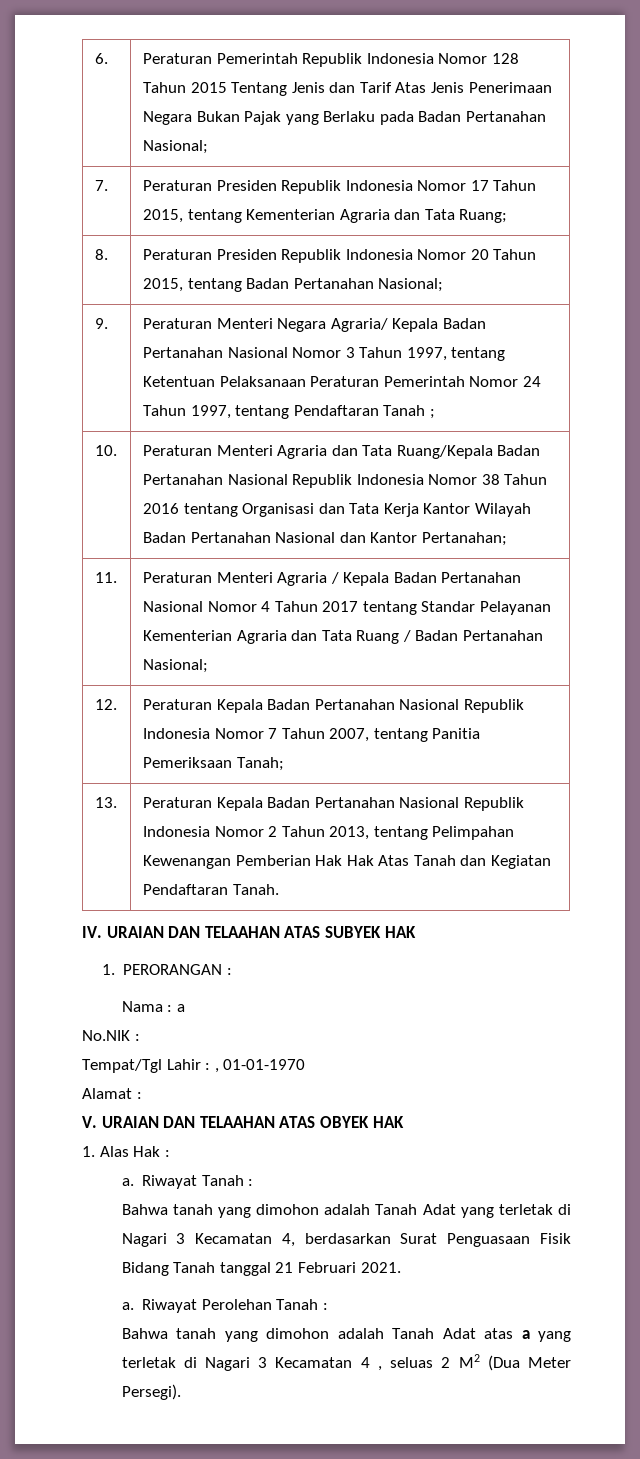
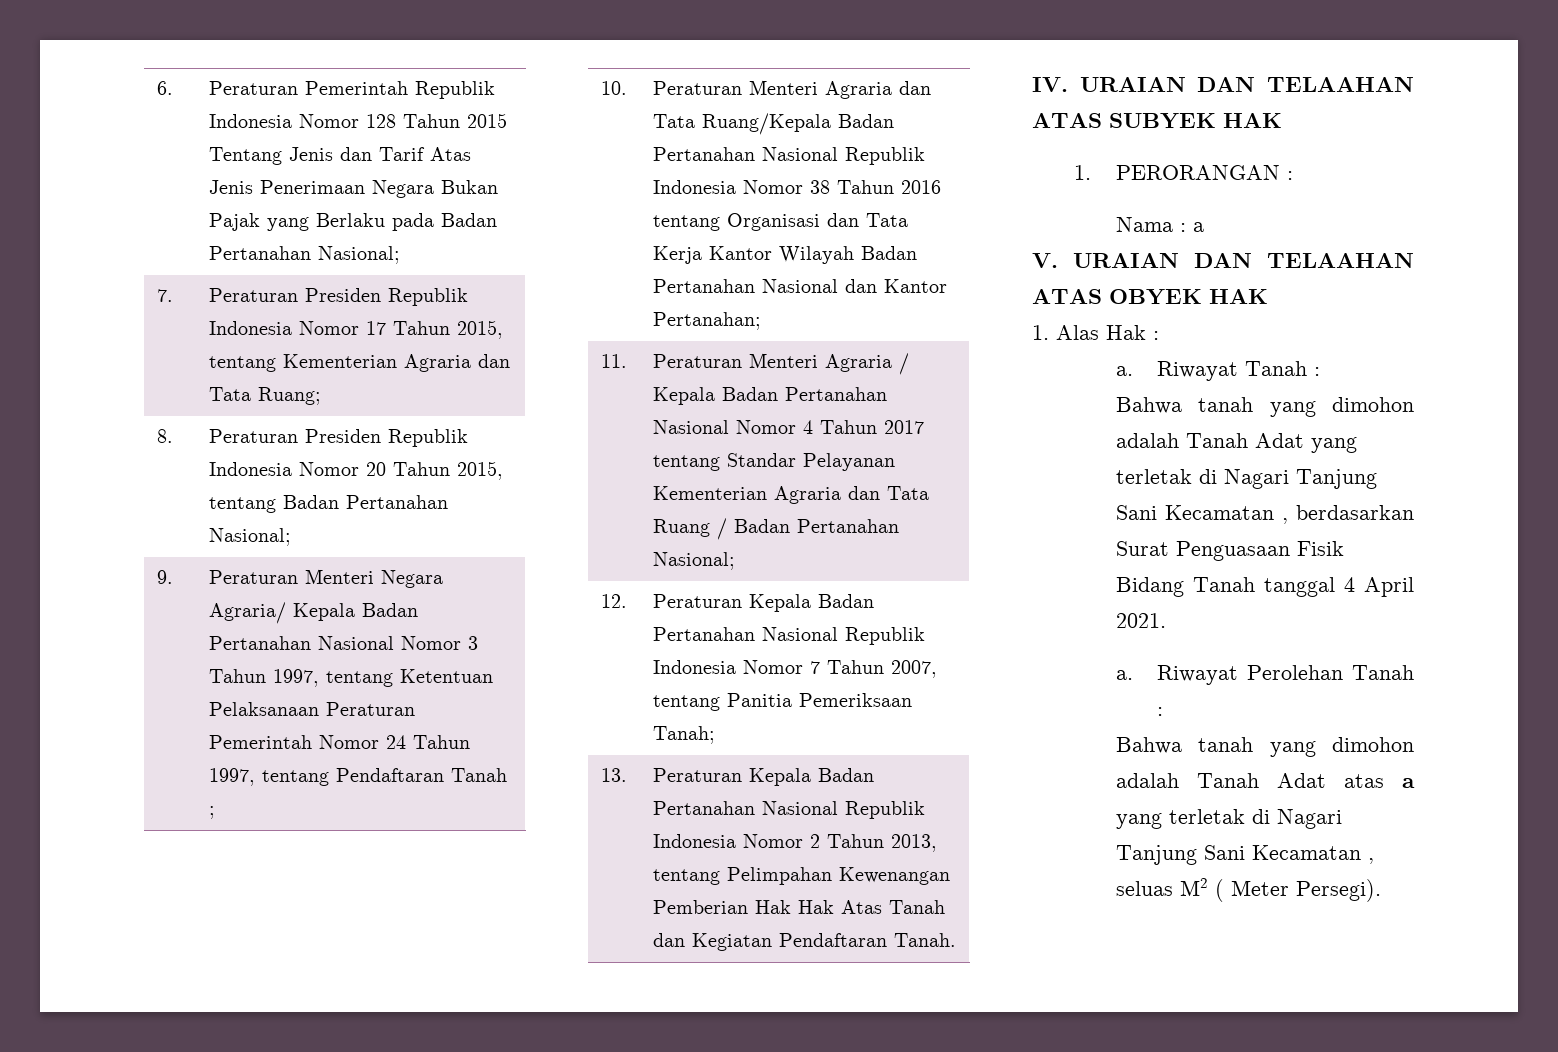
- No.NIK :
- Tempat/Tgl Lahir : , 01-01-1970
- Alamat :
- Bahwa tanah yang dimohon adalah Tanah Adat yang terletak di Nagari 3 Kecamatan 4, berdasarkan Surat Penguasaan Fisik Bidang Tanah tanggal 21 Februari 2021.
+ Bahwa tanah yang dimohon adalah Tanah Adat yang terletak di Nagari Tanjung Sani Kecamatan , berdasarkan Surat Penguasaan Fisik Bidang Tanah tanggal 4 April 2021.
- Bahwa tanah yang dimohon adalah Tanah Adat atas a yang terletak di Nagari 3 Kecamatan 4 , seluas 2 M2 (Dua Meter Persegi).
+ Bahwa tanah yang dimohon adalah Tanah Adat atas a yang terletak di Nagari Tanjung Sani Kecamatan , seluas M2 ( Meter Persegi).

